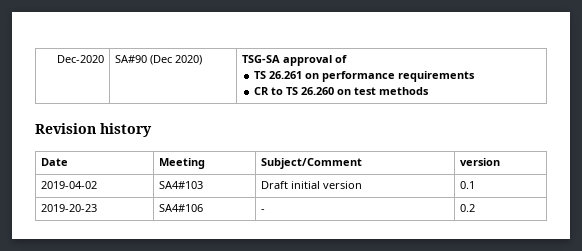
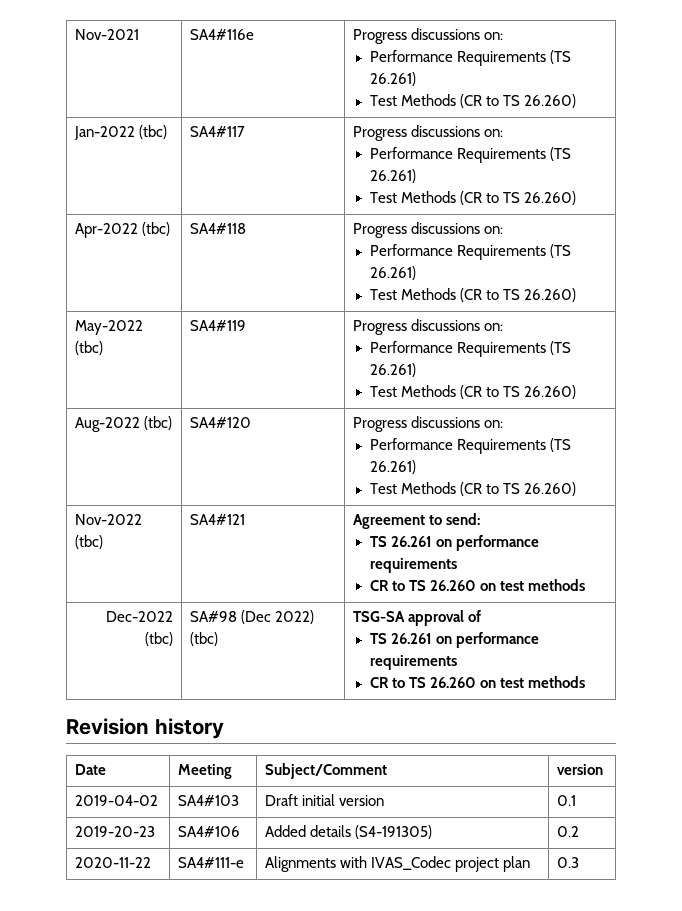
- Dec-2020 | SA#90 (Dec 2020) | TSG-SA approval of
+ Nov-2021 | SA4#116e | Progress discussions on:
+ Performance Requirements (TS 26.261)
+ Test Methods (CR to TS 26.260)
+ Jan-2022 (tbc) | SA4#117 | Progress discussions on:
+ Performance Requirements (TS 26.261)
+ Test Methods (CR to TS 26.260)
+ Apr-2022 (tbc) | SA4#118 | Progress discussions on:
+ Performance Requirements (TS 26.261)
+ Test Methods (CR to TS 26.260)
+ May-2022 (tbc) | SA4#119 | Progress discussions on:
+ Performance Requirements (TS 26.261)
+ Test Methods (CR to TS 26.260)
+ Aug-2022 (tbc) | SA4#120 | Progress discussions on:
+ Performance Requirements (TS 26.261)
+ Test Methods (CR to TS 26.260)
+ Nov-2022 (tbc) | SA4#121 | Agreement to send:
+ TS 26.261 on performance requirements
+ CR to TS 26.260 on test methods
+ Dec-2022 (tbc) | SA#98 (Dec 2022) (tbc) | TSG-SA approval of
- 2019-20-23 | SA4#106 | - | 0.2
+ 2019-20-23 | SA4#106 | Added details (S4-191305) | 0.2
+ 2020-11-22 | SA4#111-e | Alignments with IVAS_Codec project plan | 0.3

